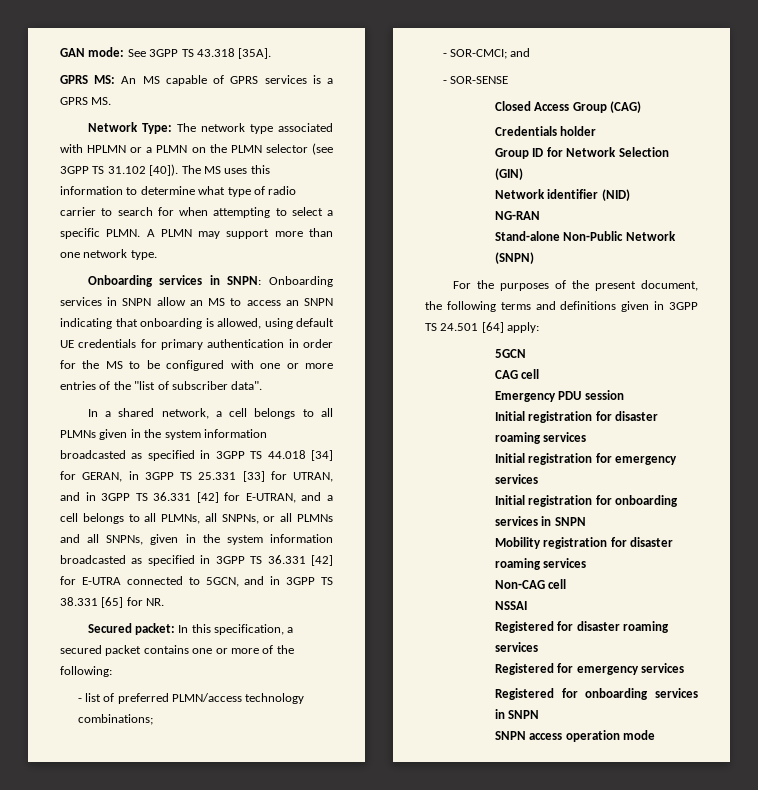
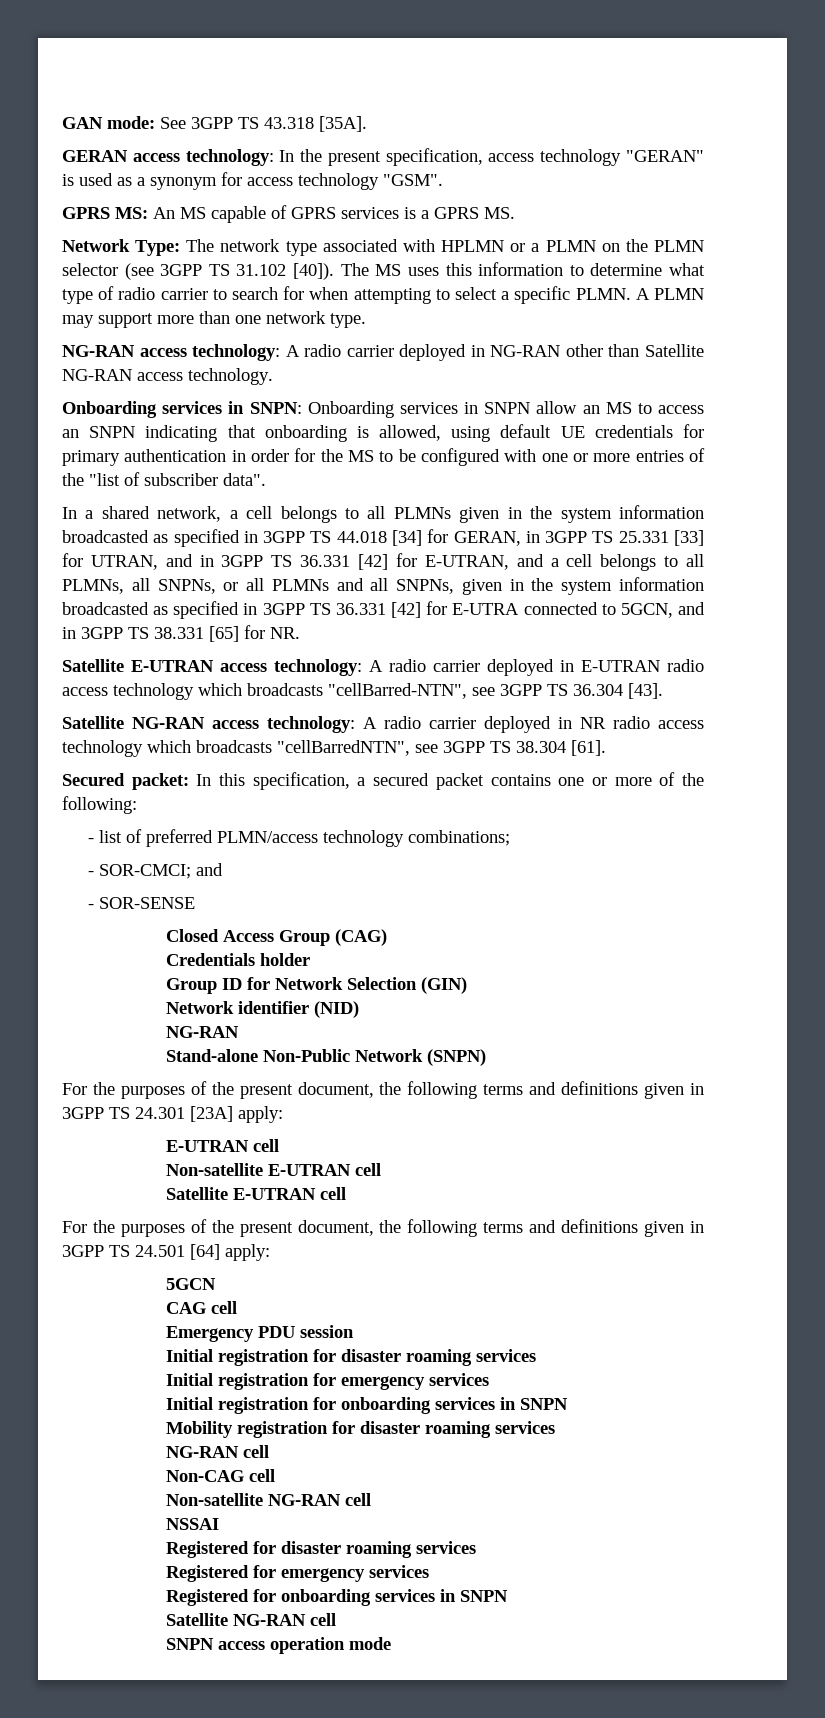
+ GERAN access technology: In the present specification, access technology "GERAN" is used as a synonym for access technology "GSM".
+ NG-RAN access technology: A radio carrier deployed in NG-RAN other than Satellite NG-RAN access technology.
+ Satellite E-UTRAN access technology: A radio carrier deployed in E-UTRAN radio access technology which broadcasts "cellBarred-NTN", see 3GPP TS 36.304 [43].
+ Satellite NG-RAN access technology: A radio carrier deployed in NR radio access technology which broadcasts "cellBarredNTN", see 3GPP TS 38.304 [61].
+ For the purposes of the present document, the following terms and definitions given in 3GPP TS 24.301 [23A] apply:
+ E-UTRAN cell
+ Non-satellite E-UTRAN cell
+ Satellite E-UTRAN cell
  Mobility registration for disaster roaming services
+ NG-RAN cell
+ Non-satellite NG-RAN cell
+ Satellite NG-RAN cell

